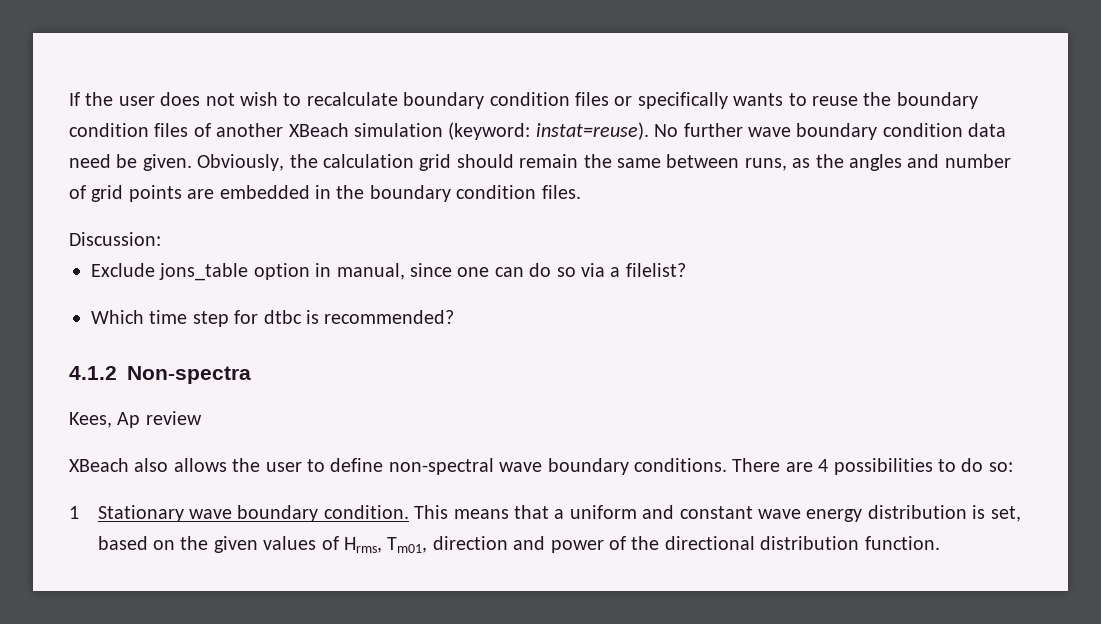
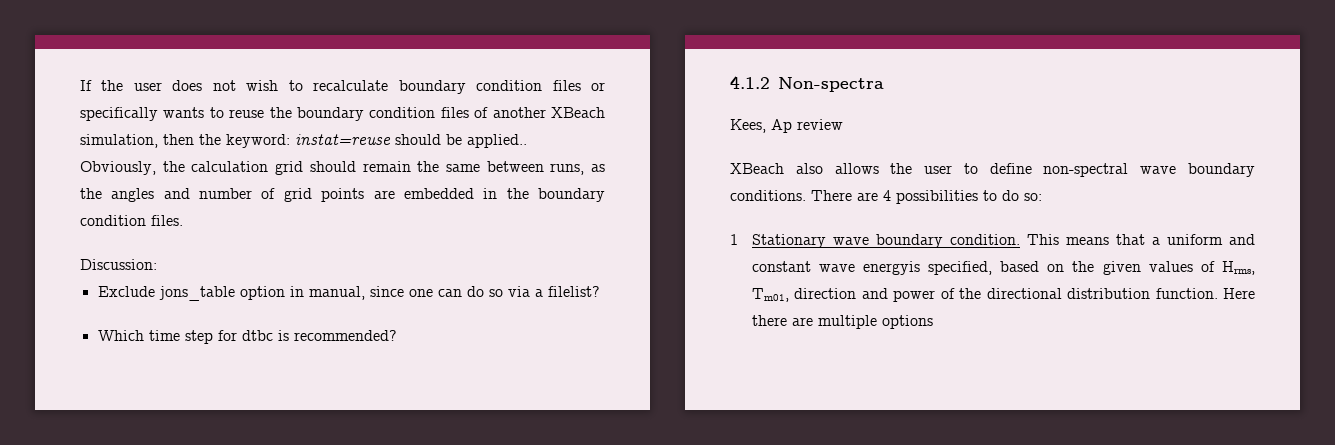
- If the user does not wish to recalculate boundary condition files or specifically wants to reuse the boundary condition files of another XBeach simulation (keyword: instat=reuse). No further wave boundary condition data need be given.
+ If the user does not wish to recalculate boundary condition files or specifically wants to reuse the boundary condition files of another XBeach simulation, then the keyword: instat=reuse should be applied..
- This means that a uniform and constant wave energy distribution is set, based on the given values of Hrms, Tm01, direction and power of the directional distribution function.
+ This means that a uniform and constant wave energyis specified, based on the given values of Hrms, Tm01, direction and power of the directional distribution function.
+ Here there are multiple options

